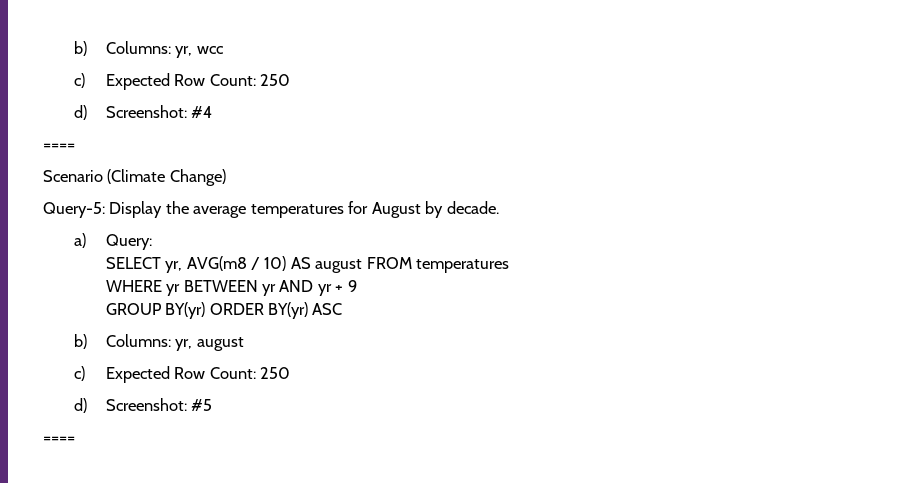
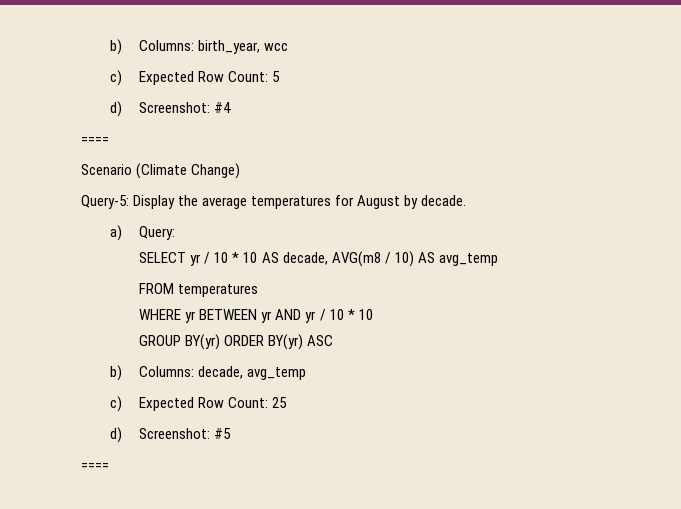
- b) Columns: yr, wcc
- c) Expected Row Count: 250
+ b) Columns: birth_year, wcc
+ c) Expected Row Count: 5
- SELECT yr, AVG(m8 / 10) AS august FROM temperatures
+ SELECT yr / 10 * 10 AS decade, AVG(m8 / 10) AS avg_temp
+ FROM temperatures
- WHERE yr BETWEEN yr AND yr + 9
+ WHERE yr BETWEEN yr AND yr / 10 * 10
- b) Columns: yr, august
- c) Expected Row Count: 250
+ b) Columns: decade, avg_temp
+ c) Expected Row Count: 25

